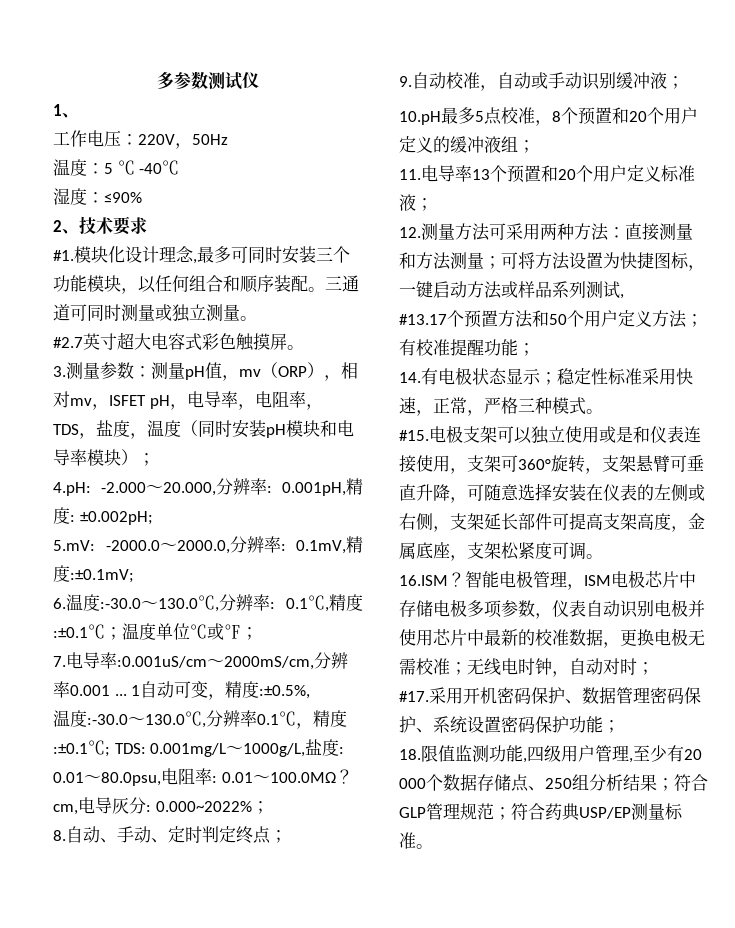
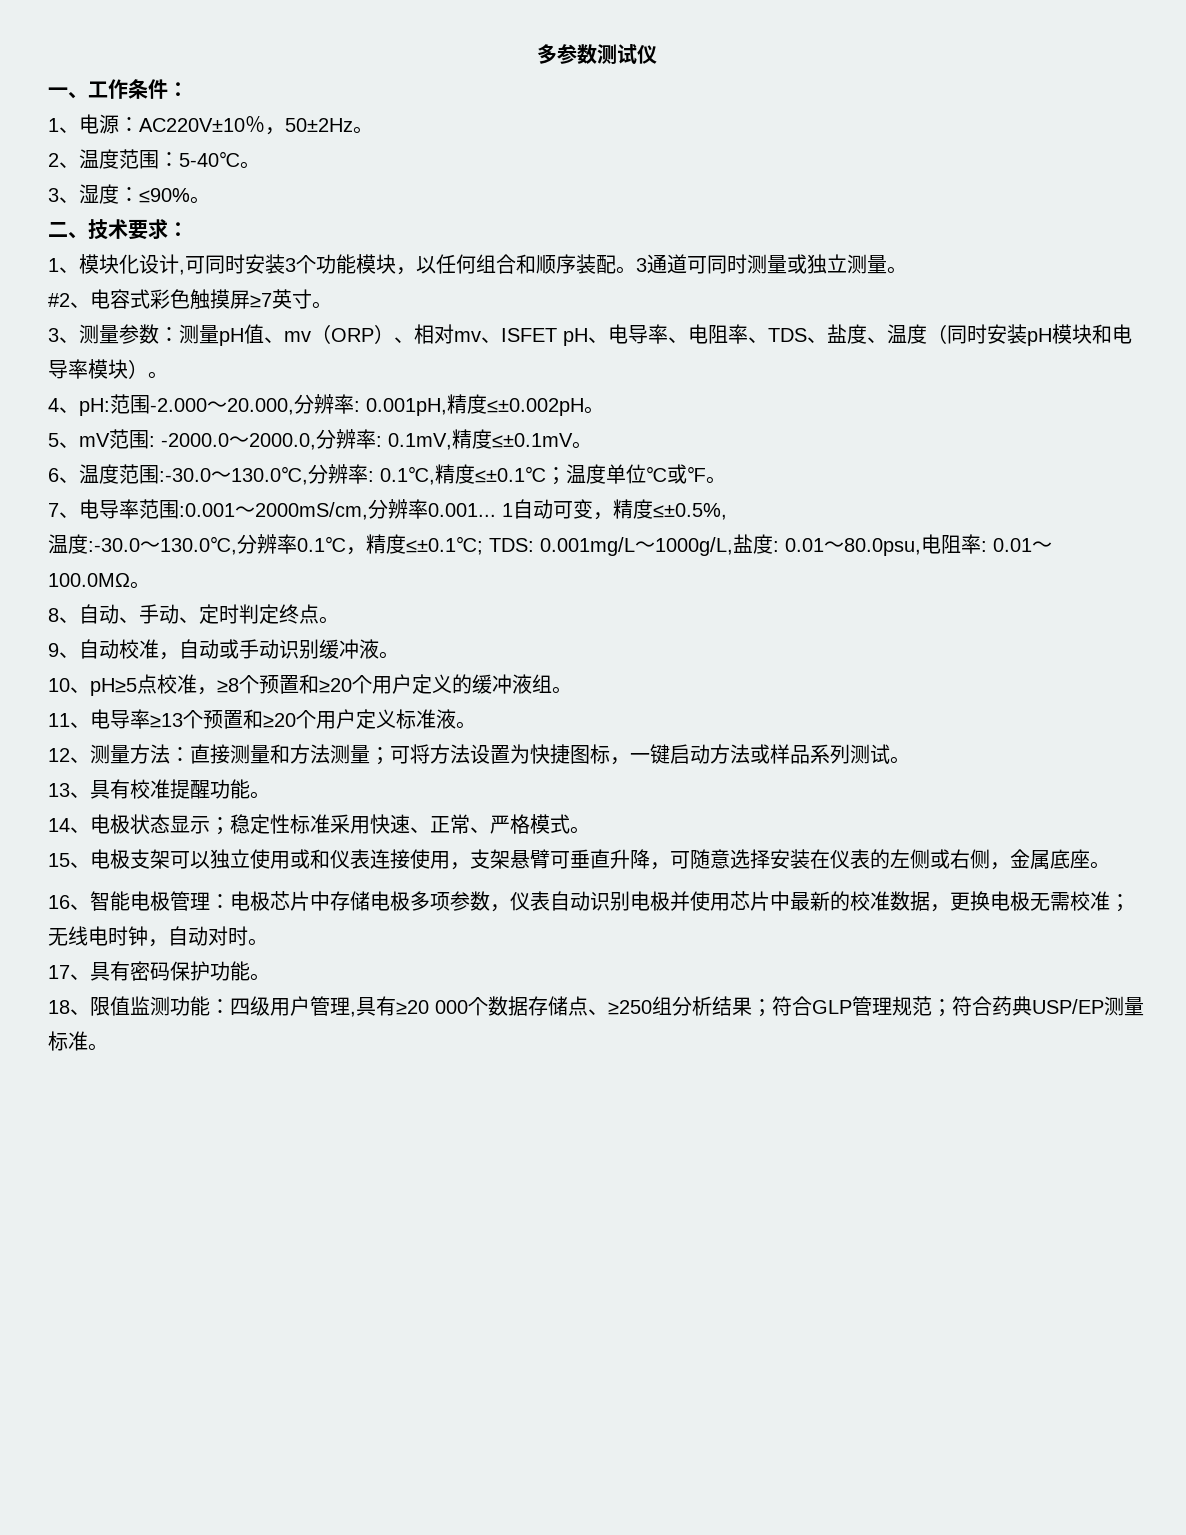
- 1、
- 工作电压：220V，50Hz
- 温度：5 ℃ -40℃
- 湿度：≤90%
- 2、技术要求
- #1.模块化设计理念,最多可同时安装三个功能模块，以任何组合和顺序装配。
+ 一、工作条件：
+ 1、电源：AC220V±10％，50±2Hz。
+ 2、温度范围：5-40℃。
+ 3、湿度：≤90%。
+ 二、技术要求：
+ 1、模块化设计,可同时安装3个功能模块，以任何组合和顺序装配。
- 三通道可同时测量或独立测量。
+ 3通道可同时测量或独立测量。
- #2.7英寸超大电容式彩色触摸屏。
- 3.测量参数：测量pH值，mv（ORP），相对mv，ISFET pH，电导率，电阻率，TDS，盐度，温度（同时安装pH模块和电导率模块）；
- 4.pH: -2.000～20.000,分辨率: 0.001pH,精度: ±0.002pH;
- 5.mV: -2000.0～2000.0,分辨率: 0.1mV,精度:±0.1mV;
- 6.温度:-30.0～130.0℃,分辨率: 0.1℃,精度:±0.1℃；温度单位℃或℉；
- 7.电导率:0.001uS/cm～2000mS/cm,分辨率0.001 ...
+ #2、电容式彩色触摸屏≥7英寸。
+ 3、测量参数：测量pH值、mv（ORP）、相对mv、ISFET pH、电导率、电阻率、TDS、盐度、温度（同时安装pH模块和电导率模块）。
+ 4、pH:范围-2.000～20.000,分辨率: 0.001pH,精度≤±0.002pH。
+ 5、mV范围: -2000.0～2000.0,分辨率: 0.1mV,精度≤±0.1mV。
+ 6、温度范围:-30.0～130.0℃,分辨率: 0.1℃,精度≤±0.1℃；温度单位℃或℉。
+ 7、电导率范围:0.001～2000mS/cm,分辨率0.001...
- 1自动可变，精度:±0.5%,
+ 1自动可变，精度≤±0.5%,
- 温度:-30.0～130.0℃,分辨率0.1℃，精度:±0.1℃;
+ 温度:-30.0～130.0℃,分辨率0.1℃，精度≤±0.1℃;
- 0.01～100.0MΩ？cm,电导灰分: 0.000~2022%；
- 8.自动、手动、定时判定终点；
- 9.自动校准，自动或手动识别缓冲液；
- 10.pH最多5点校准，8个预置和20个用户定义的缓冲液组；
- 11.电导率13个预置和20个用户定义标准液；
- 12.测量方法可采用两种方法：
+ 0.01～100.0MΩ。
+ 8、自动、手动、定时判定终点。
+ 9、自动校准，自动或手动识别缓冲液。
+ 10、pH≥5点校准，≥8个预置和≥20个用户定义的缓冲液组。
+ 11、电导率≥13个预置和≥20个用户定义标准液。
+ 12、测量方法：
- 可将方法设置为快捷图标，一键启动方法或样品系列测试,
- #13.17个预置方法和50个用户定义方法；有校准提醒功能；
- 14.有电极状态显示；
+ 可将方法设置为快捷图标，一键启动方法或样品系列测试。
+ 13、具有校准提醒功能。
+ 14、电极状态显示；
- 稳定性标准采用快速，正常，严格三种模式。
+ 稳定性标准采用快速、正常、严格模式。
- #15.电极支架可以独立使用或是和仪表连接使用，支架可360°旋转，支架悬臂可垂直升降，可随意选择安装在仪表的左侧或右侧，支架延长部件可提高支架高度，金属底座，支架松紧度可调。
- 16.ISM？智能电极管理，ISM电极芯片中存储电极多项参数，仪表自动识别电极并使用芯片中最新的校准数据，更换电极无需校准；
+ 15、电极支架可以独立使用或和仪表连接使用，支架悬臂可垂直升降，可随意选择安装在仪表的左侧或右侧，金属底座。
+ 16、智能电极管理：电极芯片中存储电极多项参数，仪表自动识别电极并使用芯片中最新的校准数据，更换电极无需校准；
- 无线电时钟，自动对时；
- #17.采用开机密码保护、数据管理密码保护、系统设置密码保护功能；
- 18.限值监测功能,四级用户管理,至少有20 000个数据存储点、250组分析结果；
+ 无线电时钟，自动对时。
+ 17、具有密码保护功能。
+ 18、限值监测功能：四级用户管理,具有≥20 000个数据存储点、≥250组分析结果；

